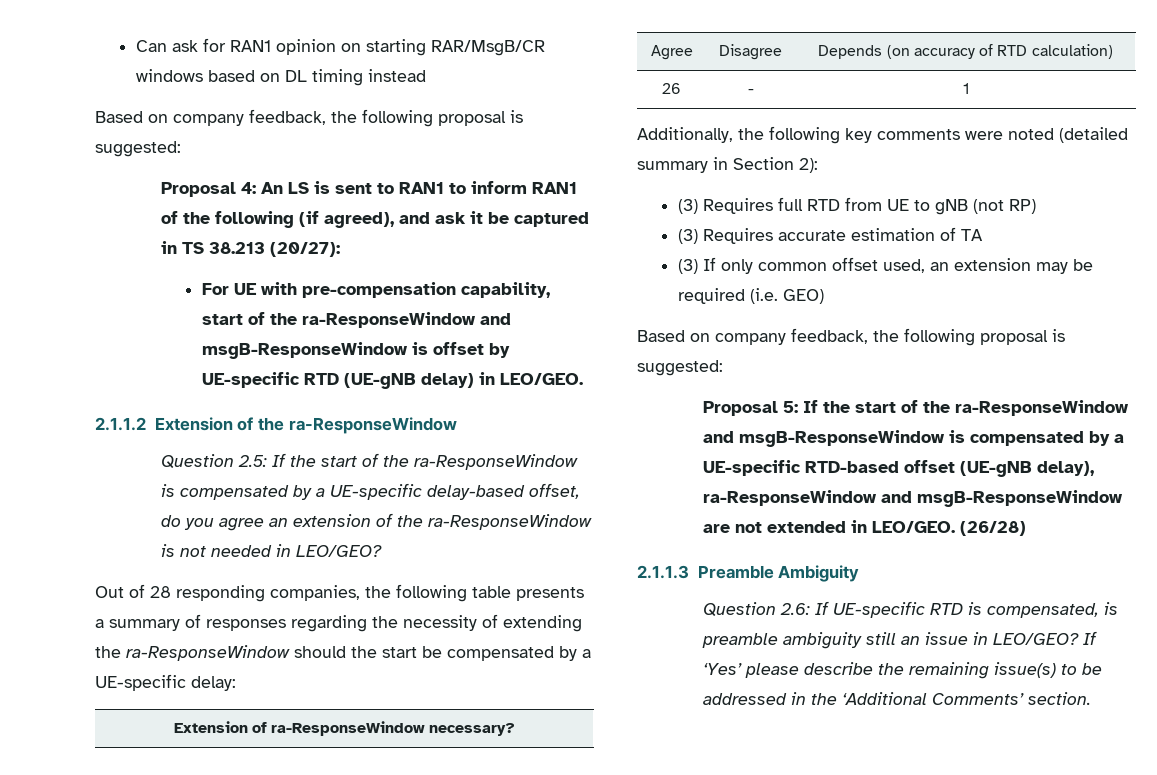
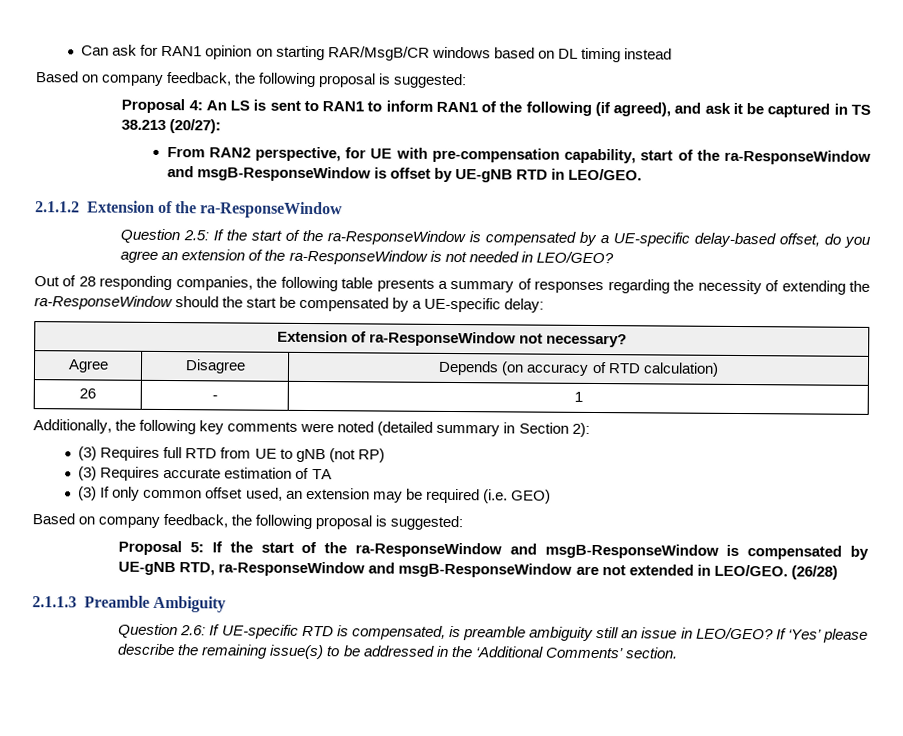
- For UE with pre-compensation capability, start of the ra-ResponseWindow and msgB-ResponseWindow is offset by UE-specific RTD (UE-gNB delay) in LEO/GEO.
+ From RAN2 perspective, for UE with pre-compensation capability, start of the ra-ResponseWindow and msgB-ResponseWindow is offset by UE-gNB RTD in LEO/GEO.
- Extension of ra-ResponseWindow necessary?
+ Extension of ra-ResponseWindow not necessary?
- Proposal 5: If the start of the ra-ResponseWindow and msgB-ResponseWindow is compensated by a UE-specific RTD-based offset (UE-gNB delay), ra-ResponseWindow and msgB-ResponseWindow are not extended in LEO/GEO.
+ Proposal 5: If the start of the ra-ResponseWindow and msgB-ResponseWindow is compensated by UE-gNB RTD, ra-ResponseWindow and msgB-ResponseWindow are not extended in LEO/GEO.

